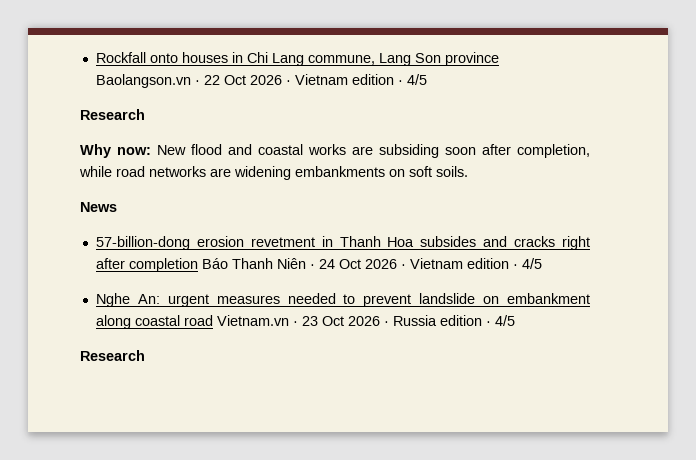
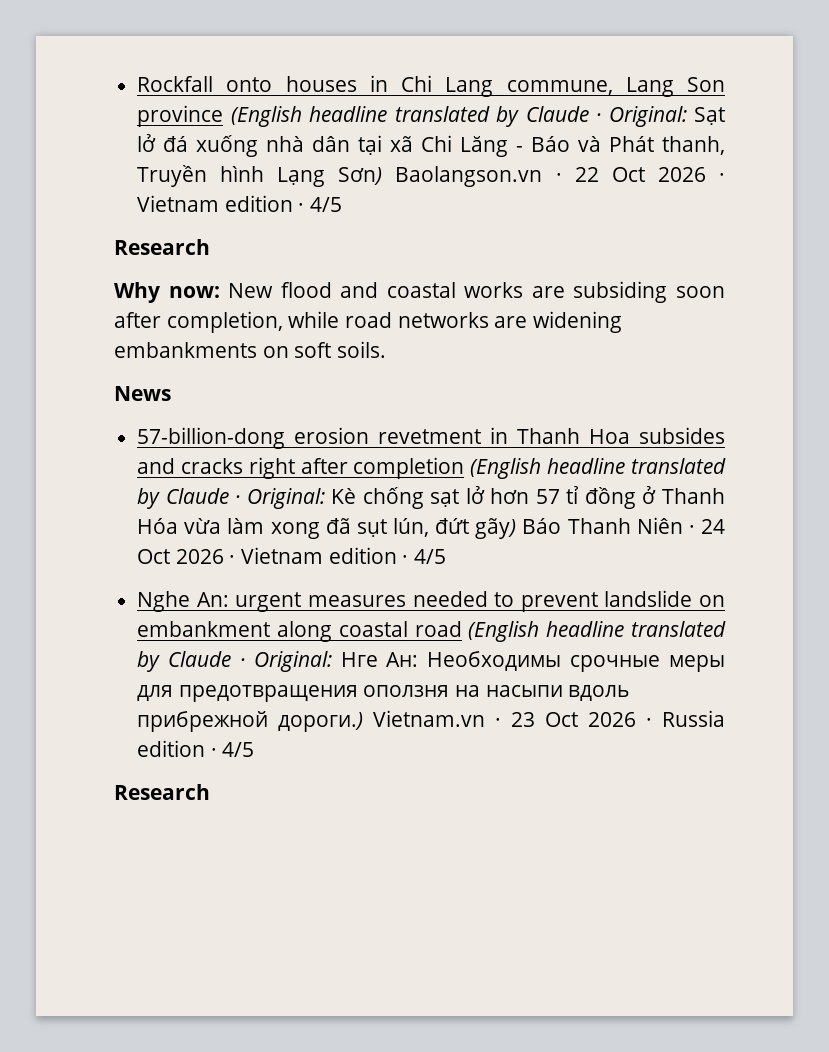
- Rockfall onto houses in Chi Lang commune, Lang Son province Baolangson.vn · 22 Oct 2026 · Vietnam edition · 4/5
+ Rockfall onto houses in Chi Lang commune, Lang Son province (English headline translated by Claude · Original: Sạt lở đá xuống nhà dân tại xã Chi Lăng - Báo và Phát thanh, Truyền hình Lạng Sơn) Baolangson.vn · 22 Oct 2026 · Vietnam edition · 4/5
- 57-billion-dong erosion revetment in Thanh Hoa subsides and cracks right after completion Báo Thanh Niên · 24 Oct 2026 · Vietnam edition · 4/5
+ 57-billion-dong erosion revetment in Thanh Hoa subsides and cracks right after completion (English headline translated by Claude · Original: Kè chống sạt lở hơn 57 tỉ đồng ở Thanh Hóa vừa làm xong đã sụt lún, đứt gãy) Báo Thanh Niên · 24 Oct 2026 · Vietnam edition · 4/5
- Nghe An: urgent measures needed to prevent landslide on embankment along coastal road Vietnam.vn · 23 Oct 2026 · Russia edition · 4/5
+ Nghe An: urgent measures needed to prevent landslide on embankment along coastal road (English headline translated by Claude · Original: Нге Ан: Необходимы срочные меры для предотвращения оползня на насыпи вдоль прибрежной дороги.) Vietnam.vn · 23 Oct 2026 · Russia edition · 4/5

